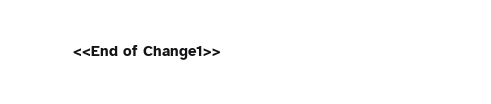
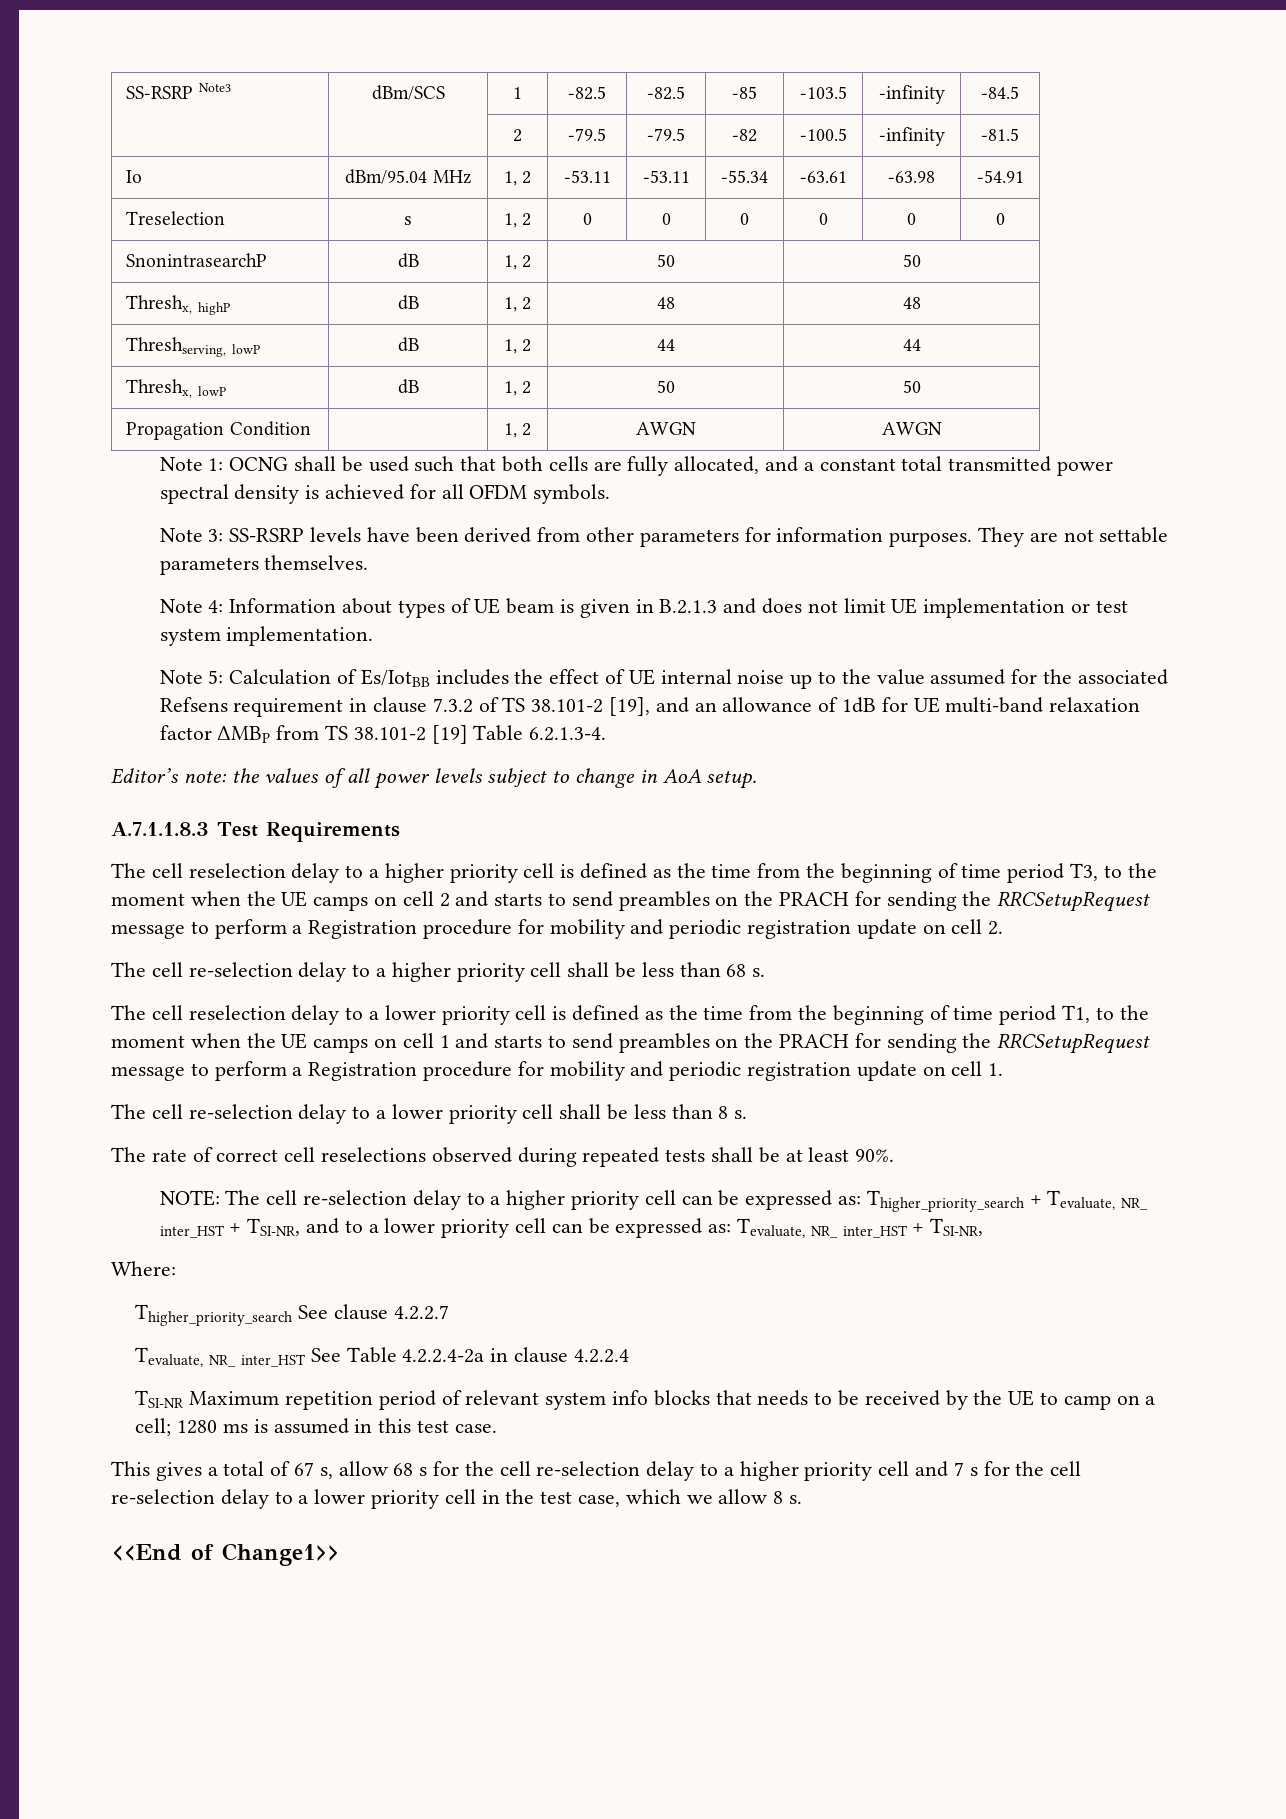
+ SS-RSRP Note3 | dBm/SCS | 1 | -82.5 | -82.5 | -85 | -103.5 | -infinity | -84.5
+ | | 2 | -79.5 | -79.5 | -82 | -100.5 | -infinity | -81.5
+ Io | dBm/95.04 MHz | 1, 2 | -53.11 | -53.11 | -55.34 | -63.61 | -63.98 | -54.91
+ Treselection | s | 1, 2 | 0 | 0 | 0 | 0 | 0 | 0
+ SnonintrasearchP | dB | 1, 2 | 50 | 50
+ Threshx, highP | dB | 1, 2 | 48 | 48
+ Threshserving, lowP | dB | 1, 2 | 44 | 44
+ Threshx, lowP | dB | 1, 2 | 50 | 50
+ Propagation Condition | | 1, 2 | AWGN | AWGN
+ Note 1: OCNG shall be used such that both cells are fully allocated, and a constant total transmitted power spectral density is achieved for all OFDM symbols.
+ Note 3: SS-RSRP levels have been derived from other parameters for information purposes. They are not settable parameters themselves.
+ Note 4: Information about types of UE beam is given in B.2.1.3 and does not limit UE implementation or test system implementation.
+ Note 5: Calculation of Es/IotBB includes the effect of UE internal noise up to the value assumed for the associated Refsens requirement in clause 7.3.2 of TS 38.101-2 [19], and an allowance of 1dB for UE multi-band relaxation factor ΔMBP from TS 38.101-2 [19] Table 6.2.1.3-4.
+ Editor’s note: the values of all power levels subject to change in AoA setup.
+ A.7.1.1.8.3 Test Requirements
+ The cell reselection delay to a higher priority cell is defined as the time from the beginning of time period T3, to the moment when the UE camps on cell 2 and starts to send preambles on the PRACH for sending the RRCSetupRequest message to perform a Registration procedure for mobility and periodic registration update on cell 2.
+ The cell re-selection delay to a higher priority cell shall be less than 68 s.
+ The cell reselection delay to a lower priority cell is defined as the time from the beginning of time period T1, to the moment when the UE camps on cell 1 and starts to send preambles on the PRACH for sending the RRCSetupRequest message to perform a Registration procedure for mobility and periodic registration update on cell 1.
+ The cell re-selection delay to a lower priority cell shall be less than 8 s.
+ The rate of correct cell reselections observed during repeated tests shall be at least 90%.
+ NOTE: The cell re-selection delay to a higher priority cell can be expressed as: Thigher_priority_search + Tevaluate, NR_ inter_HST + TSI-NR, and to a lower priority cell can be expressed as: Tevaluate, NR_ inter_HST + TSI-NR,
+ Where:
+ Thigher_priority_search See clause 4.2.2.7
+ Tevaluate, NR_ inter_HST See Table 4.2.2.4-2a in clause 4.2.2.4
+ TSI-NR Maximum repetition period of relevant system info blocks that needs to be received by the UE to camp on a cell; 1280 ms is assumed in this test case.
+ This gives a total of 67 s, allow 68 s for the cell re-selection delay to a higher priority cell and 7 s for the cell re-selection delay to a lower priority cell in the test case, which we allow 8 s.

